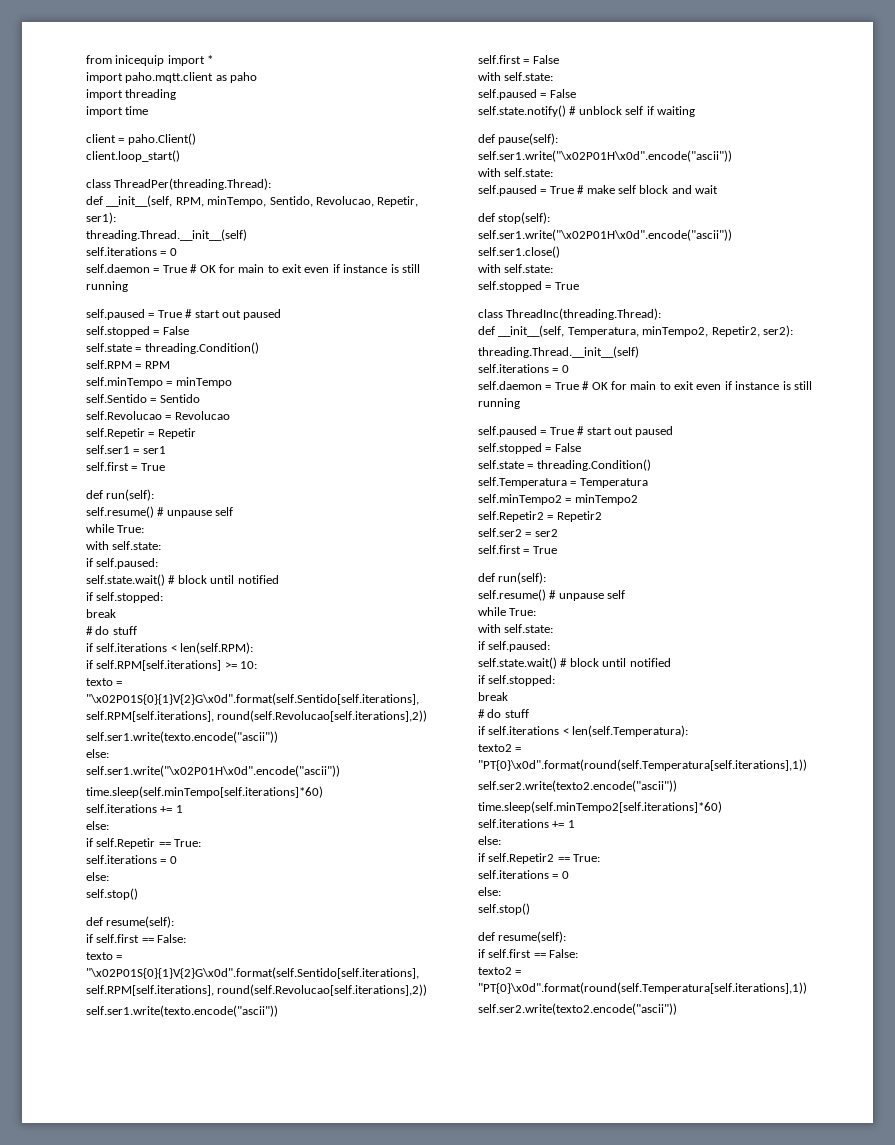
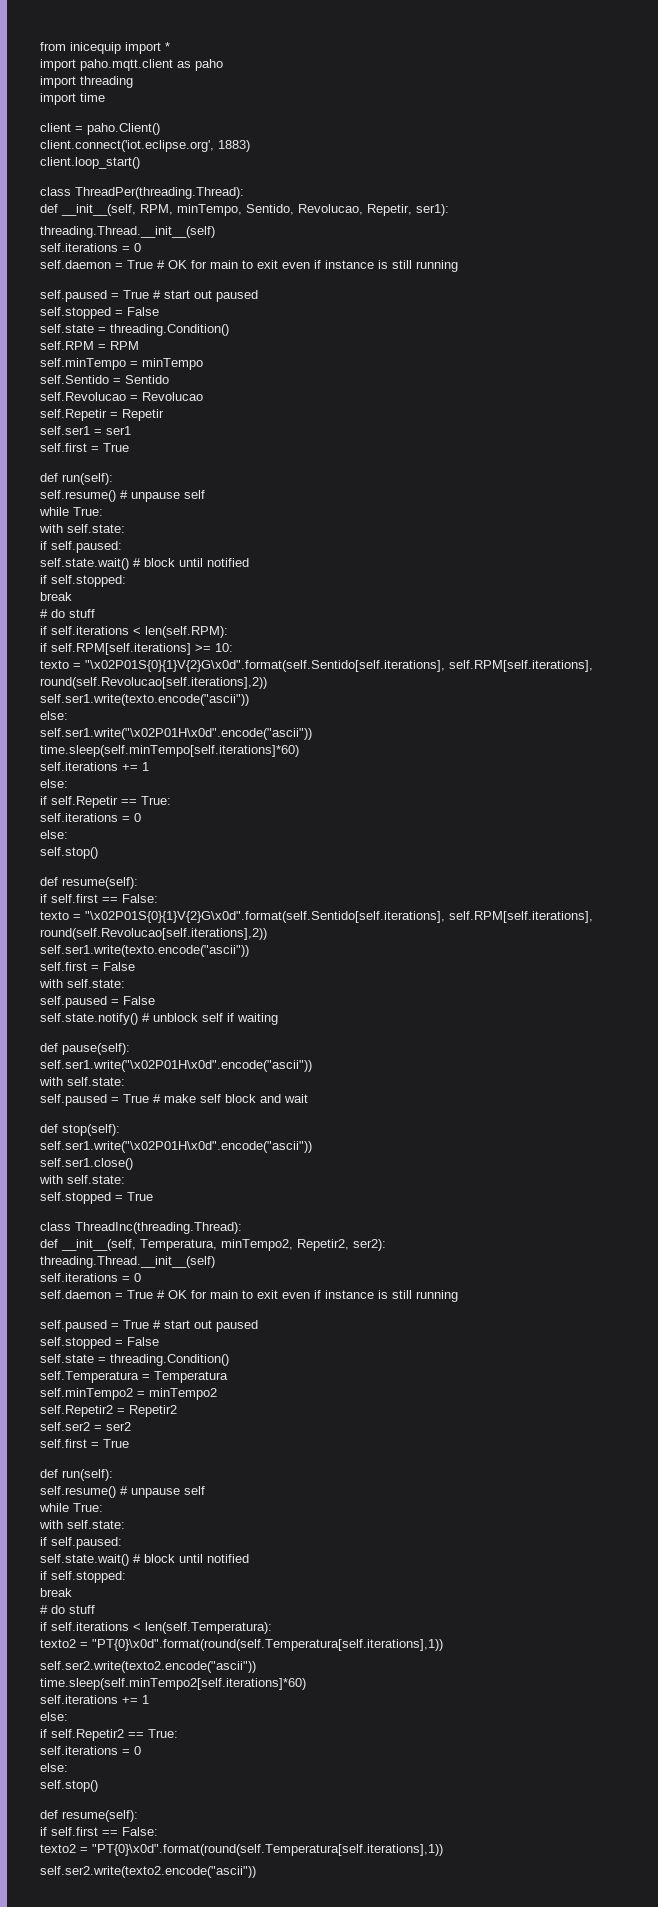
+ client.connect('iot.eclipse.org', 1883)

